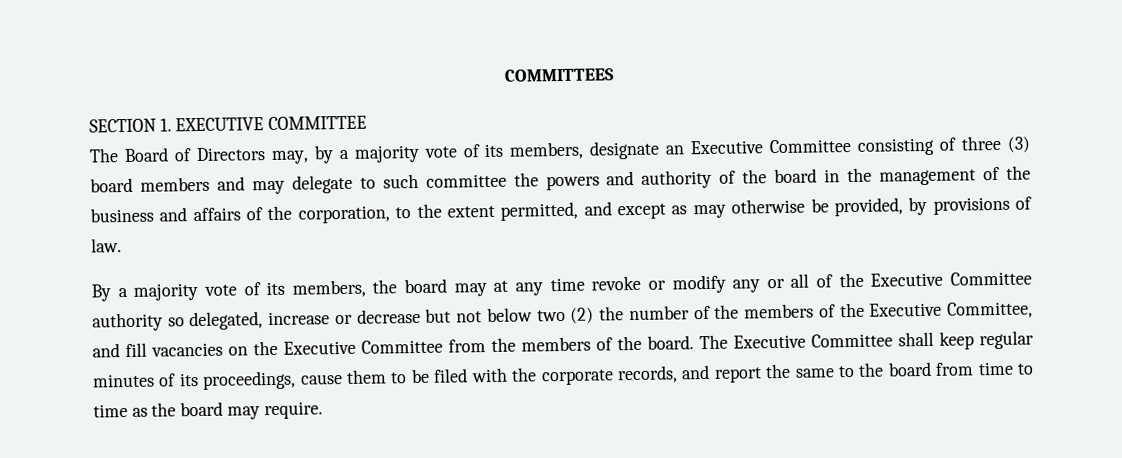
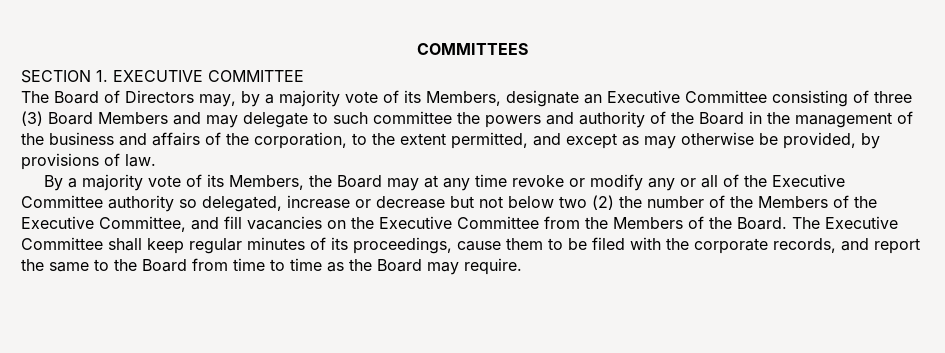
- The Board of Directors may, by a majority vote of its members, designate an Executive Committee consisting of three (3) board members and may delegate to such committee the powers and authority of the board in the management of the business and affairs of the corporation, to the extent permitted, and except as may otherwise be provided, by provisions of law.
+ The Board of Directors may, by a majority vote of its Members, designate an Executive Committee consisting of three (3) Board Members and may delegate to such committee the powers and authority of the Board in the management of the business and affairs of the corporation, to the extent permitted, and except as may otherwise be provided, by provisions of law.
- By a majority vote of its members, the board may at any time revoke or modify any or all of the Executive Committee authority so delegated, increase or decrease but not below two (2) the number of the members of the Executive Committee, and fill vacancies on the Executive Committee from the members of the board.
+ By a majority vote of its Members, the Board may at any time revoke or modify any or all of the Executive Committee authority so delegated, increase or decrease but not below two (2) the number of the Members of the Executive Committee, and fill vacancies on the Executive Committee from the Members of the Board.
- The Executive Committee shall keep regular minutes of its proceedings, cause them to be filed with the corporate records, and report the same to the board from time to time as the board may require.
+ The Executive Committee shall keep regular minutes of its proceedings, cause them to be filed with the corporate records, and report the same to the Board from time to time as the Board may require.

